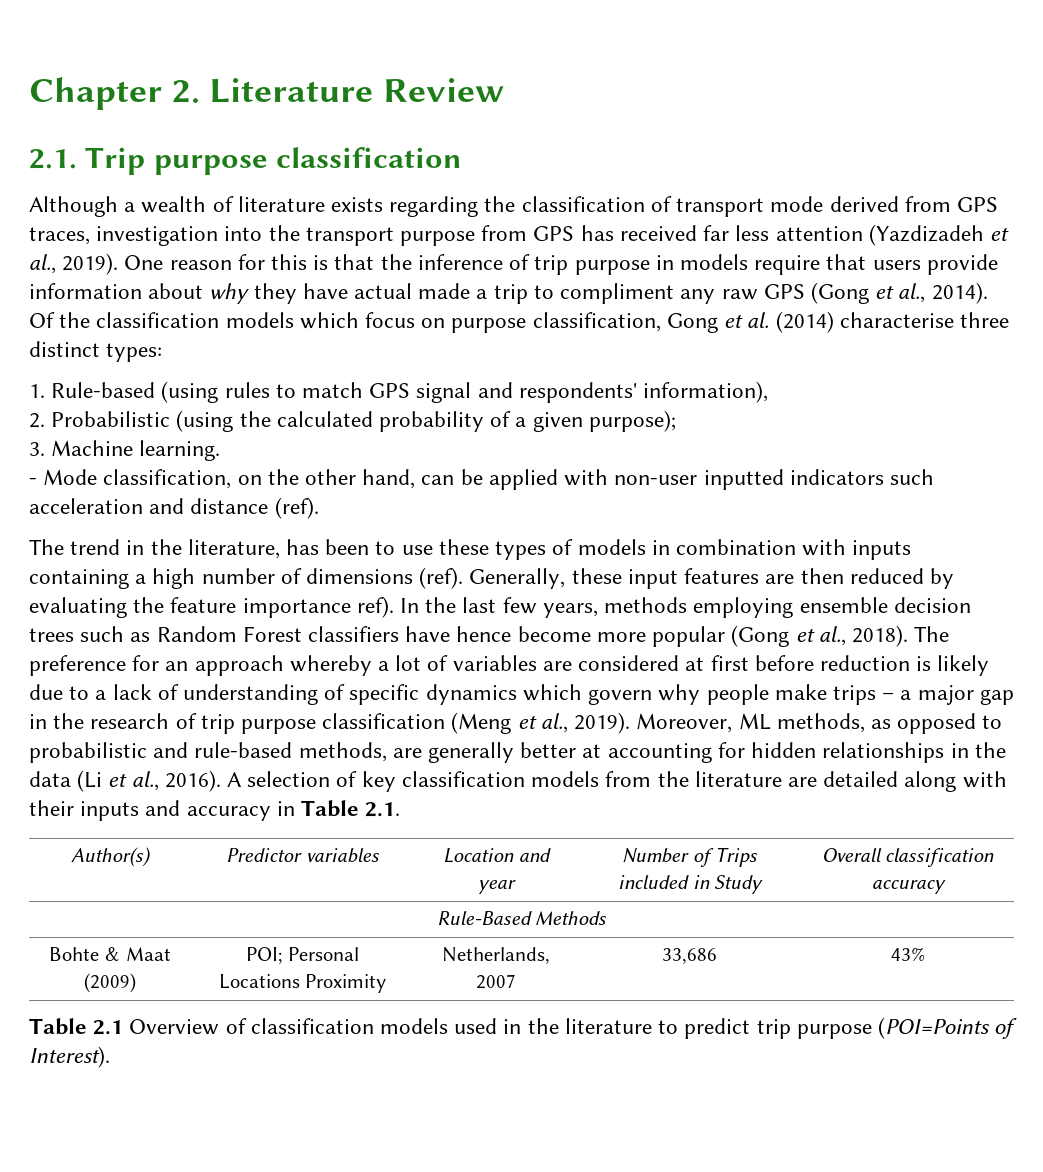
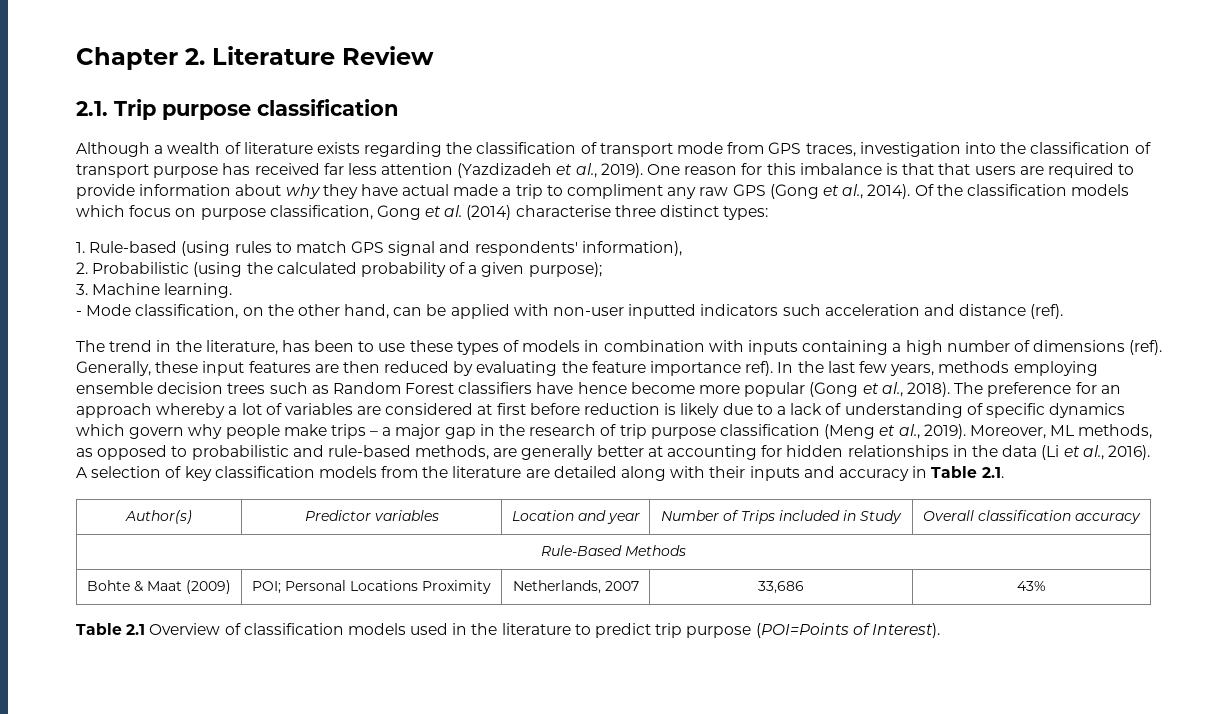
- Although a wealth of literature exists regarding the classification of transport mode derived from GPS traces, investigation into the transport purpose from GPS has received far less attention (Yazdizadeh et al., 2019).
+ Although a wealth of literature exists regarding the classification of transport mode from GPS traces, investigation into the classification of transport purpose has received far less attention (Yazdizadeh et al., 2019).
- One reason for this is that the inference of trip purpose in models require that users provide information about why they have actual made a trip to compliment any raw GPS (Gong et al., 2014).
+ One reason for this imbalance is that that users are required to provide information about why they have actual made a trip to compliment any raw GPS (Gong et al., 2014).

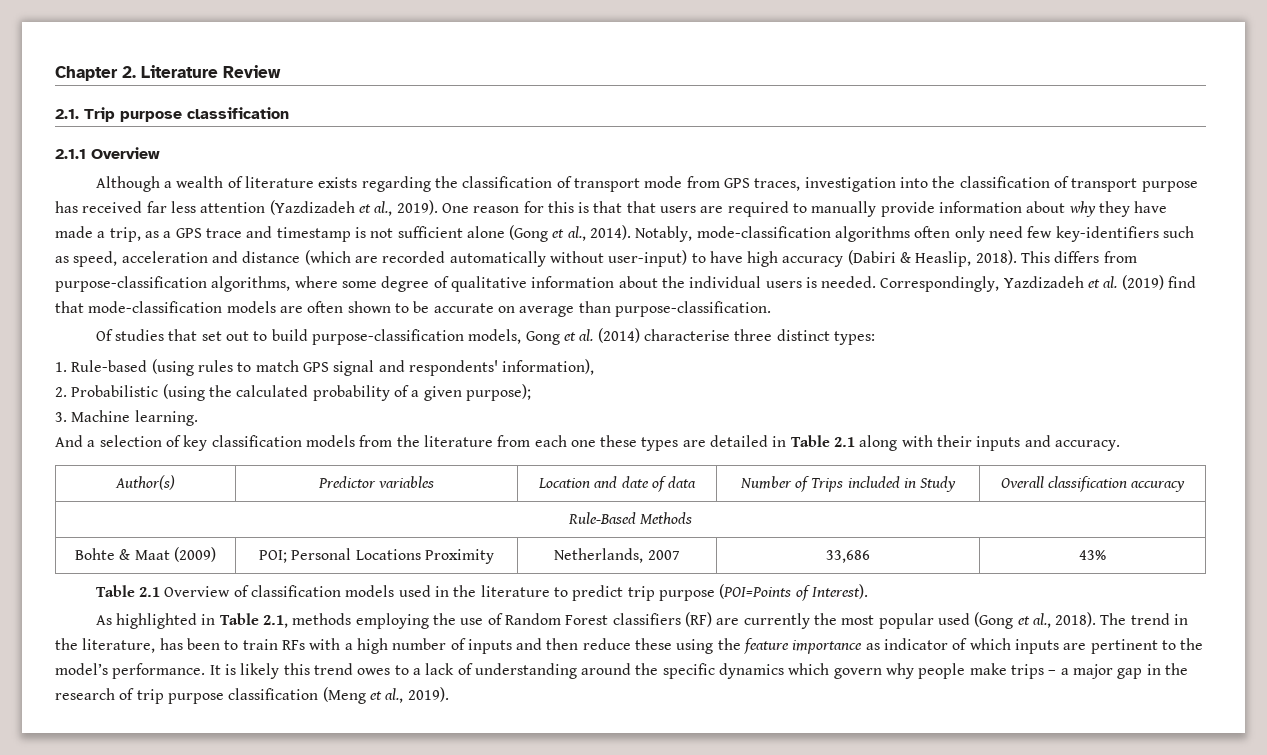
+ 2.1.1 Overview
- One reason for this imbalance is that that users are required to provide information about why they have actual made a trip to compliment any raw GPS (Gong et al., 2014). Of the classification models which focus on purpose classification, Gong et al. (2014) characterise three distinct types:
+ One reason for this is that that users are required to manually provide information about why they have made a trip, as a GPS trace and timestamp is not sufficient alone (Gong et al., 2014). Notably, mode-classification algorithms often only need few key-identifiers such as speed, acceleration and distance (which are recorded automatically without user-input) to have high accuracy (Dabiri & Heaslip, 2018). This differs from purpose-classification algorithms, where some degree of qualitative information about the individual users is needed. Correspondingly, Yazdizadeh et al. (2019) find that mode-classification models are often shown to be accurate on average than purpose-classification.
+ Of studies that set out to build purpose-classification models, Gong et al. (2014) characterise three distinct types:
- - Mode classification, on the other hand, can be applied with non-user inputted indicators such acceleration and distance (ref).
- The trend in the literature, has been to use these types of models in combination with inputs containing a high number of dimensions (ref). Generally, these input features are then reduced by evaluating the feature importance ref). In the last few years, methods employing ensemble decision trees such as Random Forest classifiers have hence become more popular (Gong et al., 2018). The preference for an approach whereby a lot of variables are considered at first before reduction is likely due to a lack of understanding of specific dynamics which govern why people make trips – a major gap in the research of trip purpose classification (Meng et al., 2019). Moreover, ML methods, as opposed to probabilistic and rule-based methods, are generally better at accounting for hidden relationships in the data (Li et al., 2016). A selection of key classification models from the literature are detailed along with their inputs and accuracy in Table 2.1.
+ And a selection of key classification models from the literature from each one these types are detailed in Table 2.1 along with their inputs and accuracy.
- Author(s) | Predictor variables | Location and year | Number of Trips included in Study | Overall classification accuracy
+ Author(s) | Predictor variables | Location and date of data | Number of Trips included in Study | Overall classification accuracy
+ As highlighted in Table 2.1, methods employing the use of Random Forest classifiers (RF) are currently the most popular used (Gong et al., 2018). The trend in the literature, has been to train RFs with a high number of inputs and then reduce these using the feature importance as indicator of which inputs are pertinent to the model’s performance. It is likely this trend owes to a lack of understanding around the specific dynamics which govern why people make trips – a major gap in the research of trip purpose classification (Meng et al., 2019).

